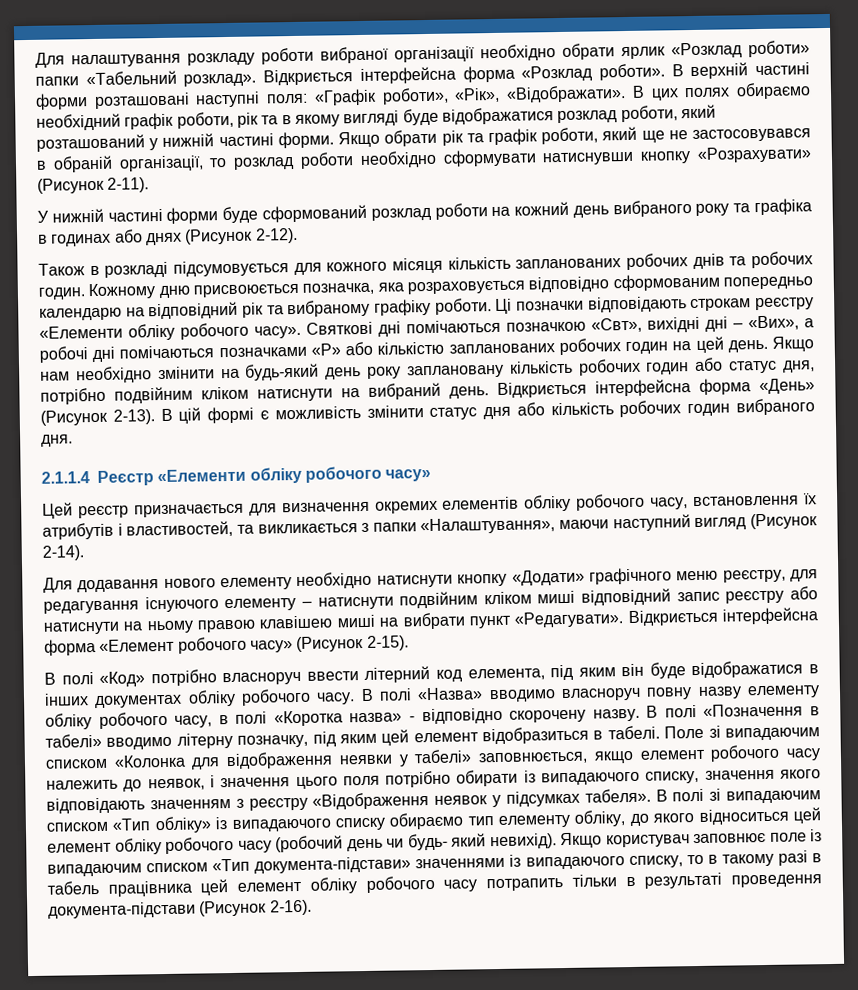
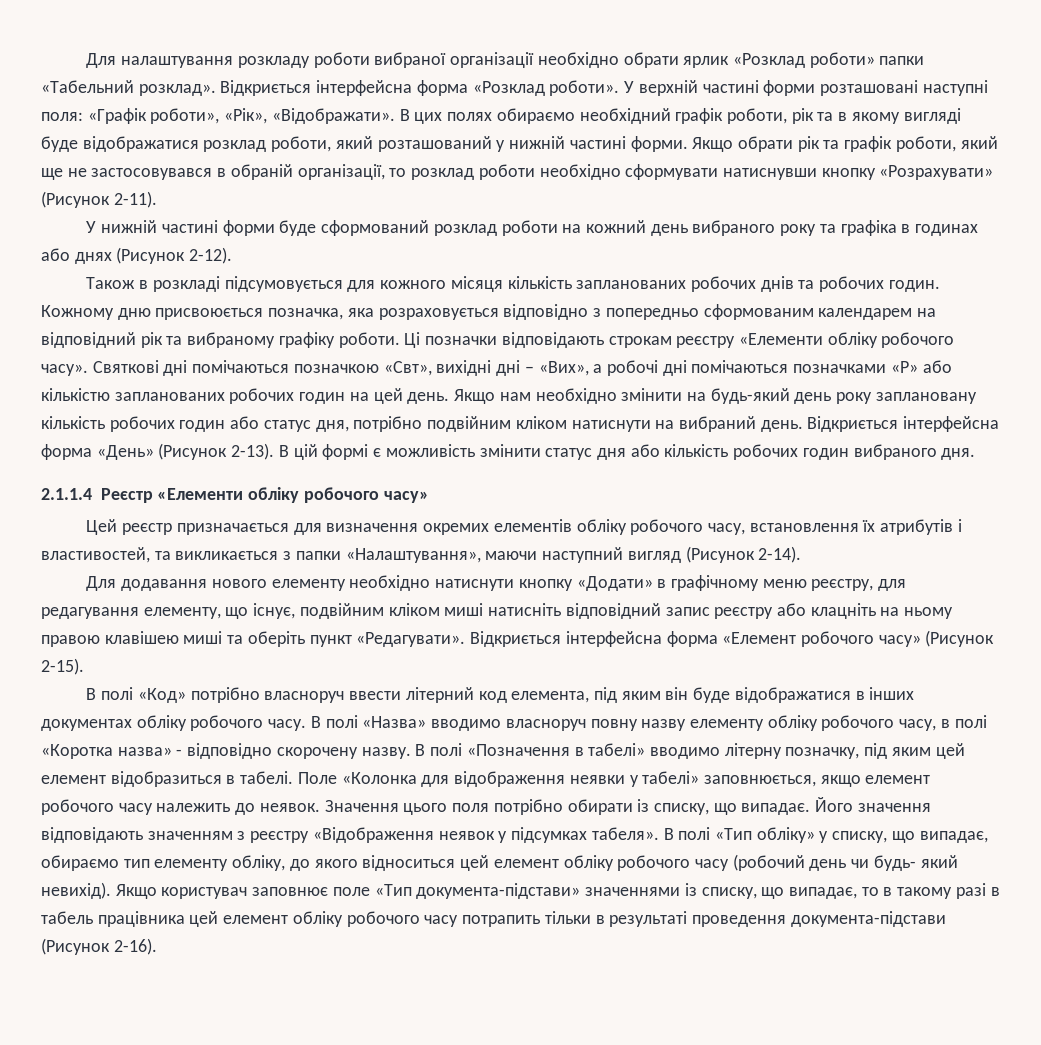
- В верхній частині форми розташовані наступні поля: «Графік роботи», «Рік», «Відображати».
+ У верхній частині форми розташовані наступні поля: «Графік роботи», «Рік», «Відображати».
- Кожному дню присвоюється позначка, яка розраховується відповідно сформованим попередньо календарю на відповідний рік та вибраному графіку роботи.
+ Кожному дню присвоюється позначка, яка розраховується відповідно з попередньо сформованим календарем на відповідний рік та вибраному графіку роботи.
- Для додавання нового елементу необхідно натиснути кнопку «Додати» графічного меню реєстру, для редагування існуючого елементу – натиснути подвійним кліком миші відповідний запис реєстру або натиснути на ньому правою клавішею миші на вибрати пункт «Редагувати».
+ Для додавання нового елементу необхідно натиснути кнопку «Додати» в графічному меню реєстру, для редагування елементу, що існує, подвійним кліком миші натисніть відповідний запис реєстру або клацніть на ньому правою клавішею миші та оберіть пункт «Редагувати».
- Поле зі випадаючим списком «Колонка для відображення неявки у табелі» заповнюється, якщо елемент робочого часу належить до неявок, і значення цього поля потрібно обирати із випадаючого списку, значення якого відповідають значенням з реєстру «Відображення неявок у підсумках табеля».
+ Поле «Колонка для відображення неявки у табелі» заповнюється, якщо елемент робочого часу належить до неявок. Значення цього поля потрібно обирати із списку, що випадає. Його значення відповідають значенням з реєстру «Відображення неявок у підсумках табеля».
- В полі зі випадаючим списком «Тип обліку» із випадаючого списку обираємо тип елементу обліку, до якого відноситься цей елемент обліку робочого часу (робочий день чи будь- який невихід).
+ В полі «Тип обліку» у списку, що випадає, обираємо тип елементу обліку, до якого відноситься цей елемент обліку робочого часу (робочий день чи будь- який невихід).
- Якщо користувач заповнює поле із випадаючим списком «Тип документа-підстави» значеннями із випадаючого списку, то в такому разі в табель працівника цей елемент обліку робочого часу потрапить тільки в результаті проведення документа-підстави (Рисунок 2-16).
+ Якщо користувач заповнює поле «Тип документа-підстави» значеннями із списку, що випадає, то в такому разі в табель працівника цей елемент обліку робочого часу потрапить тільки в результаті проведення документа-підстави (Рисунок 2-16).

